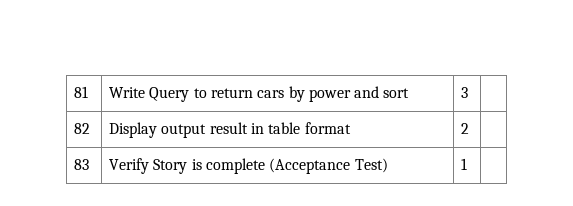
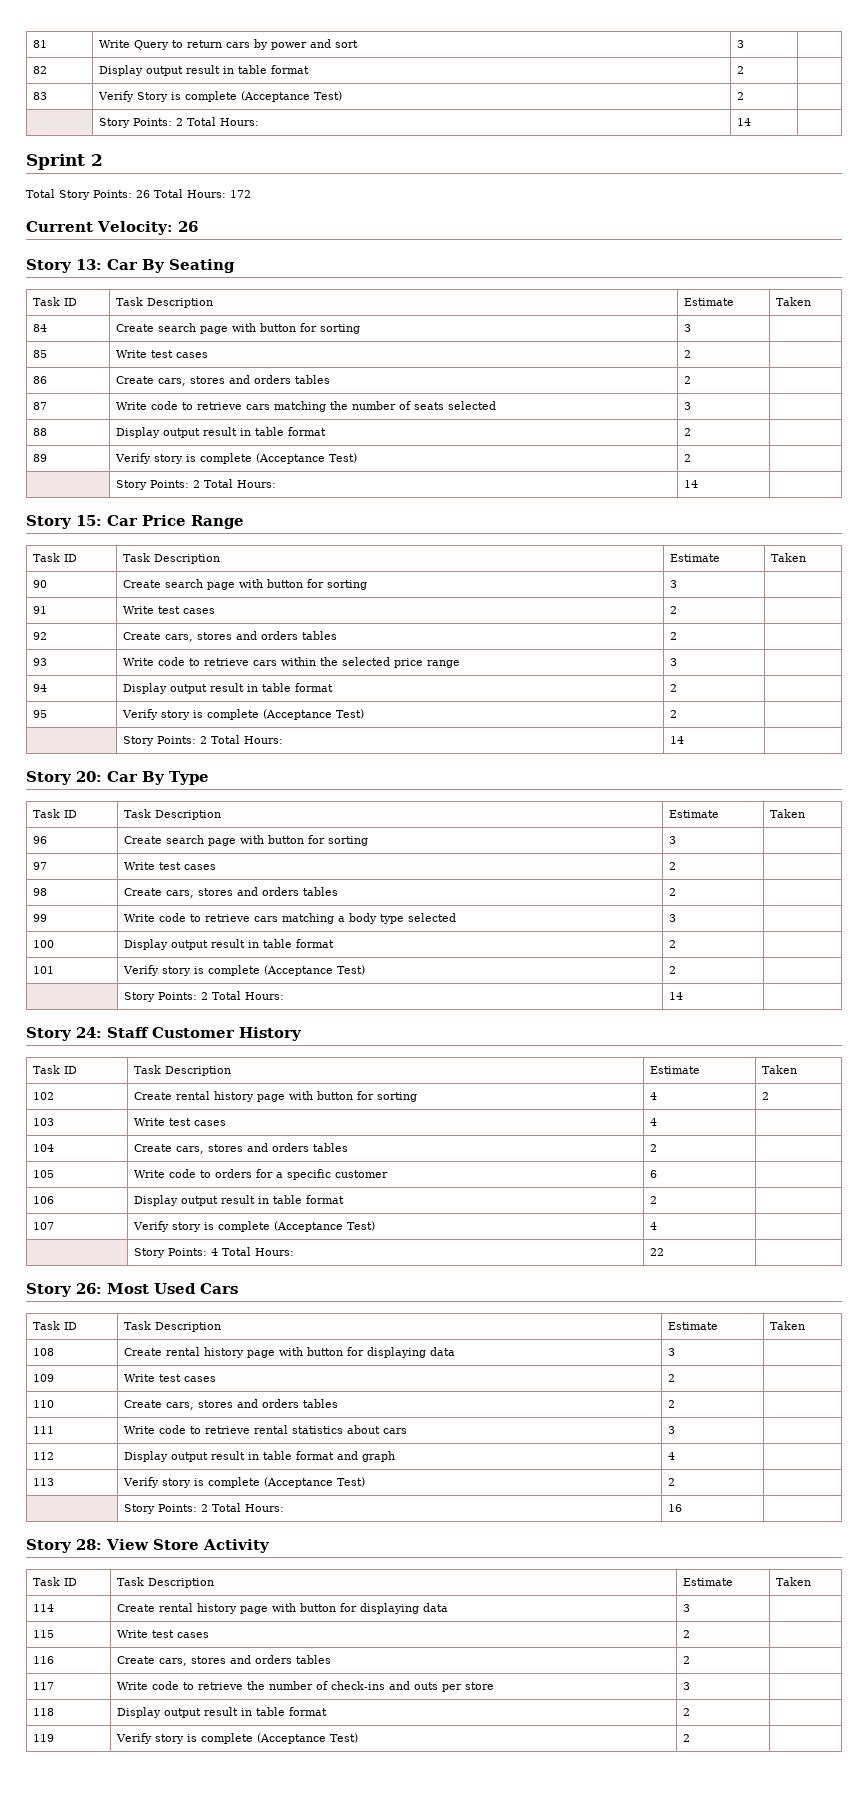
- 83 | Verify Story is complete (Acceptance Test) | 1 |
+ 83 | Verify Story is complete (Acceptance Test) | 2 |
+ | Story Points: 2 Total Hours: | 14 |
+ Sprint 2
+ Total Story Points: 26 Total Hours: 172
+ Current Velocity: 26
+ Story 13: Car By Seating
+ Task ID | Task Description | Estimate | Taken
+ 84 | Create search page with button for sorting | 3 |
+ 85 | Write test cases | 2 |
+ 86 | Create cars, stores and orders tables | 2 |
+ 87 | Write code to retrieve cars matching the number of seats selected | 3 |
+ 88 | Display output result in table format | 2 |
+ 89 | Verify story is complete (Acceptance Test) | 2 |
+ | Story Points: 2 Total Hours: | 14 |
+ Story 15: Car Price Range
+ Task ID | Task Description | Estimate | Taken
+ 90 | Create search page with button for sorting | 3 |
+ 91 | Write test cases | 2 |
+ 92 | Create cars, stores and orders tables | 2 |
+ 93 | Write code to retrieve cars within the selected price range | 3 |
+ 94 | Display output result in table format | 2 |
+ 95 | Verify story is complete (Acceptance Test) | 2 |
+ | Story Points: 2 Total Hours: | 14 |
+ Story 20: Car By Type
+ Task ID | Task Description | Estimate | Taken
+ 96 | Create search page with button for sorting | 3 |
+ 97 | Write test cases | 2 |
+ 98 | Create cars, stores and orders tables | 2 |
+ 99 | Write code to retrieve cars matching a body type selected | 3 |
+ 100 | Display output result in table format | 2 |
+ 101 | Verify story is complete (Acceptance Test) | 2 |
+ | Story Points: 2 Total Hours: | 14 |
+ Story 24: Staff Customer History
+ Task ID | Task Description | Estimate | Taken
+ 102 | Create rental history page with button for sorting | 4 | 2
+ 103 | Write test cases | 4 |
+ 104 | Create cars, stores and orders tables | 2 |
+ 105 | Write code to orders for a specific customer | 6 |
+ 106 | Display output result in table format | 2 |
+ 107 | Verify story is complete (Acceptance Test) | 4 |
+ | Story Points: 4 Total Hours: | 22 |
+ Story 26: Most Used Cars
+ Task ID | Task Description | Estimate | Taken
+ 108 | Create rental history page with button for displaying data | 3 |
+ 109 | Write test cases | 2 |
+ 110 | Create cars, stores and orders tables | 2 |
+ 111 | Write code to retrieve rental statistics about cars | 3 |
+ 112 | Display output result in table format and graph | 4 |
+ 113 | Verify story is complete (Acceptance Test) | 2 |
+ | Story Points: 2 Total Hours: | 16 |
+ Story 28: View Store Activity
+ Task ID | Task Description | Estimate | Taken
+ 114 | Create rental history page with button for displaying data | 3 |
+ 115 | Write test cases | 2 |
+ 116 | Create cars, stores and orders tables | 2 |
+ 117 | Write code to retrieve the number of check-ins and outs per store | 3 |
+ 118 | Display output result in table format | 2 |
+ 119 | Verify story is complete (Acceptance Test) | 2 |

